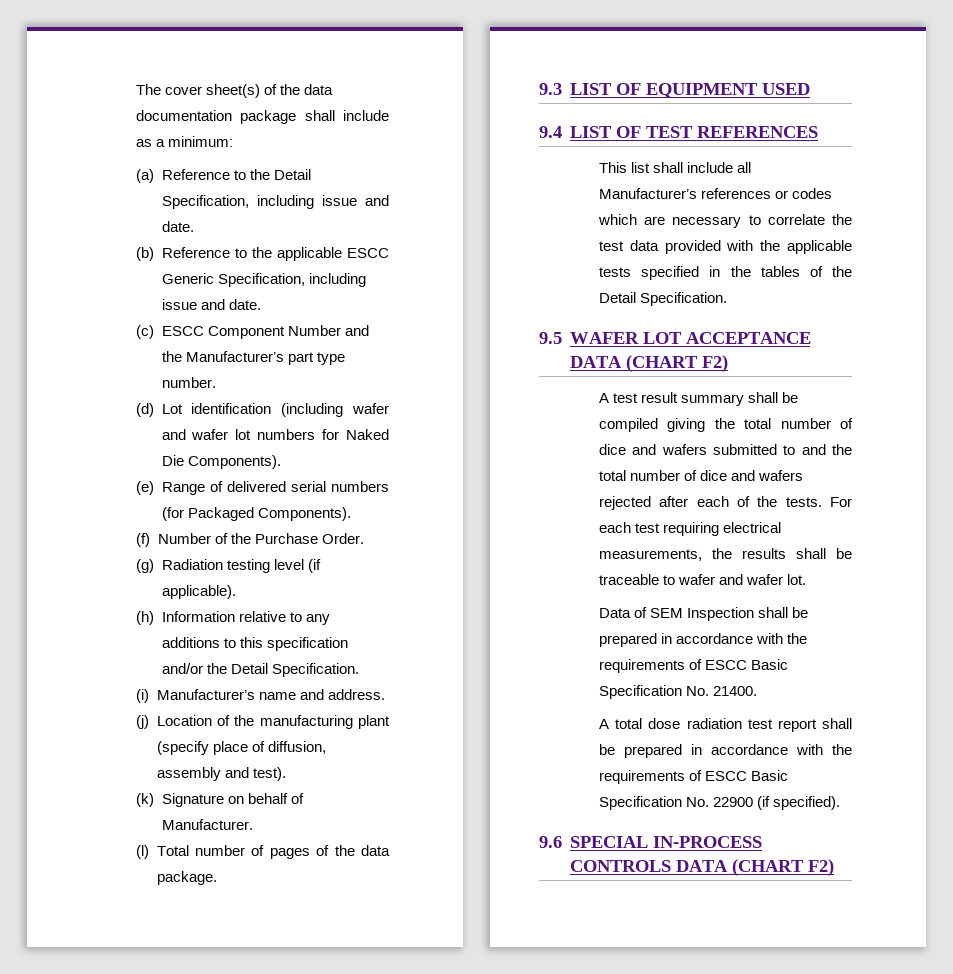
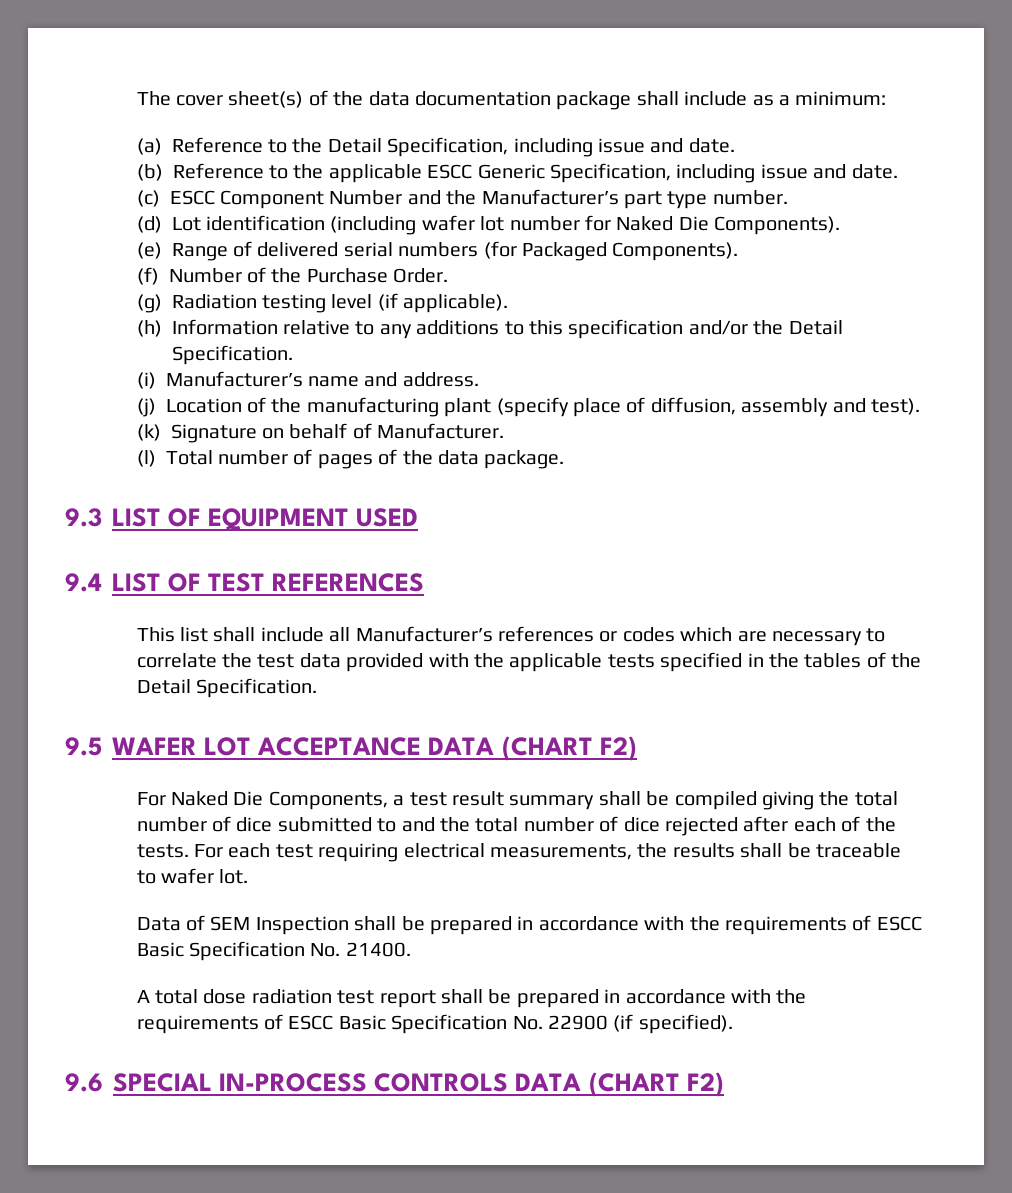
- (d) Lot identification (including wafer and wafer lot numbers for Naked Die Components).
+ (d) Lot identification (including wafer lot number for Naked Die Components).
- A test result summary shall be compiled giving the total number of dice and wafers submitted to and the total number of dice and wafers rejected after each of the tests.
+ For Naked Die Components, a test result summary shall be compiled giving the total number of dice submitted to and the total number of dice rejected after each of the tests.
- For each test requiring electrical measurements, the results shall be traceable to wafer and wafer lot.
+ For each test requiring electrical measurements, the results shall be traceable to wafer lot.

